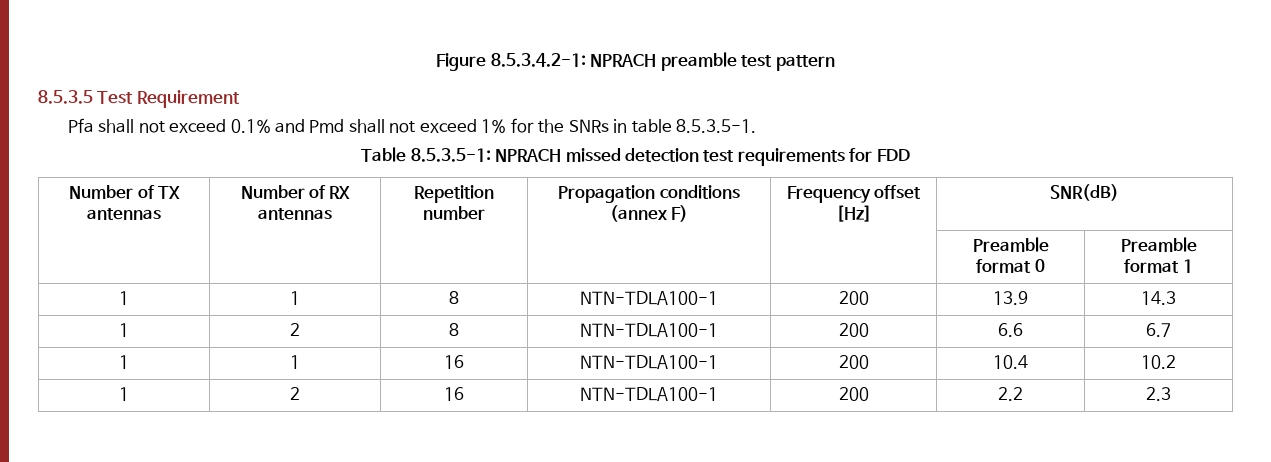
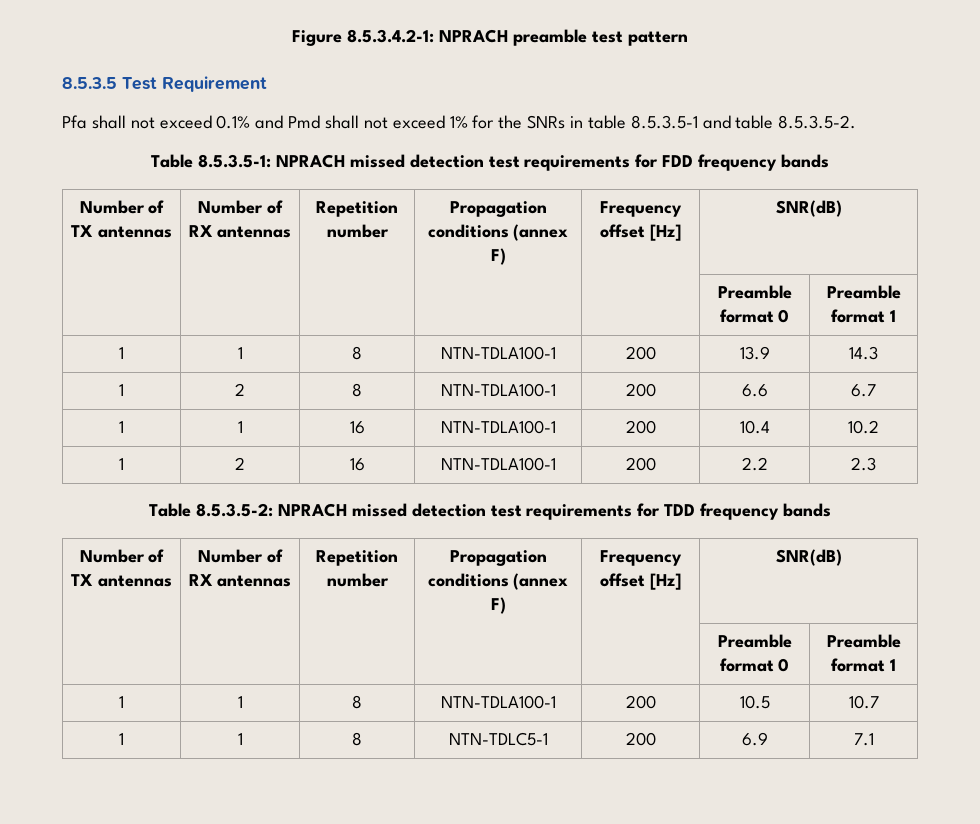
- Pfa shall not exceed 0.1% and Pmd shall not exceed 1% for the SNRs in table 8.5.3.5-1.
+ Pfa shall not exceed 0.1% and Pmd shall not exceed 1% for the SNRs in table 8.5.3.5-1 and table 8.5.3.5-2.
- Table 8.5.3.5-1: NPRACH missed detection test requirements for FDD
+ Table 8.5.3.5-1: NPRACH missed detection test requirements for FDD frequency bands
+ Table 8.5.3.5-2: NPRACH missed detection test requirements for TDD frequency bands
+ Number of TX antennas | Number of RX antennas | Repetition number | Propagation conditions (annex F) | Frequency offset [Hz] | SNR(dB)
+ | | | | | Preamble format 0 | Preamble format 1
+ 1 | 1 | 8 | NTN-TDLA100-1 | 200 | 10.5 | 10.7
+ 1 | 1 | 8 | NTN-TDLC5-1 | 200 | 6.9 | 7.1

